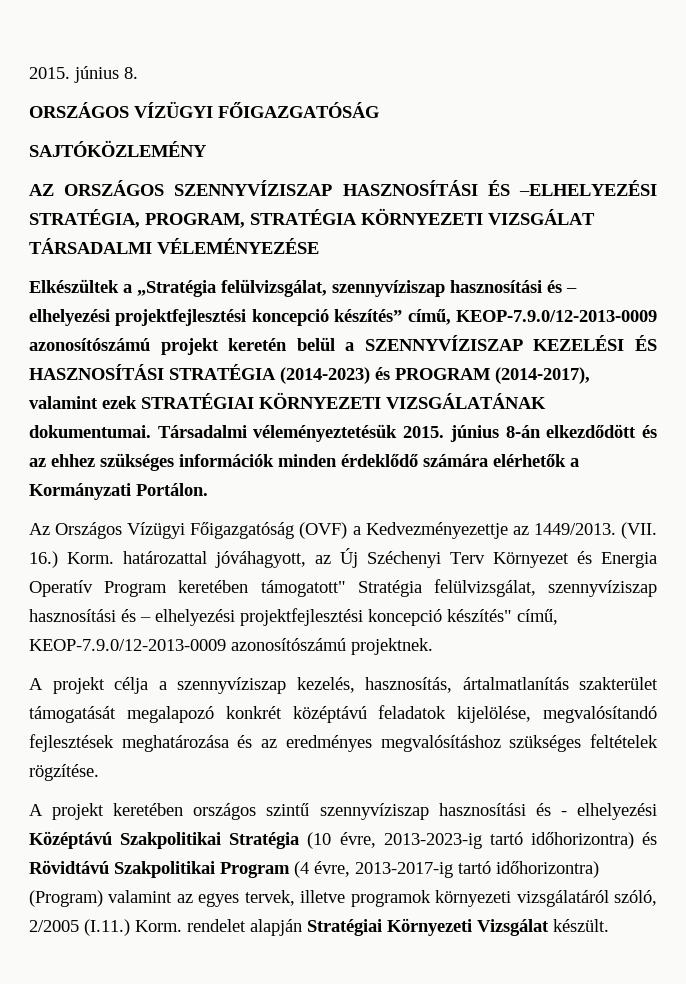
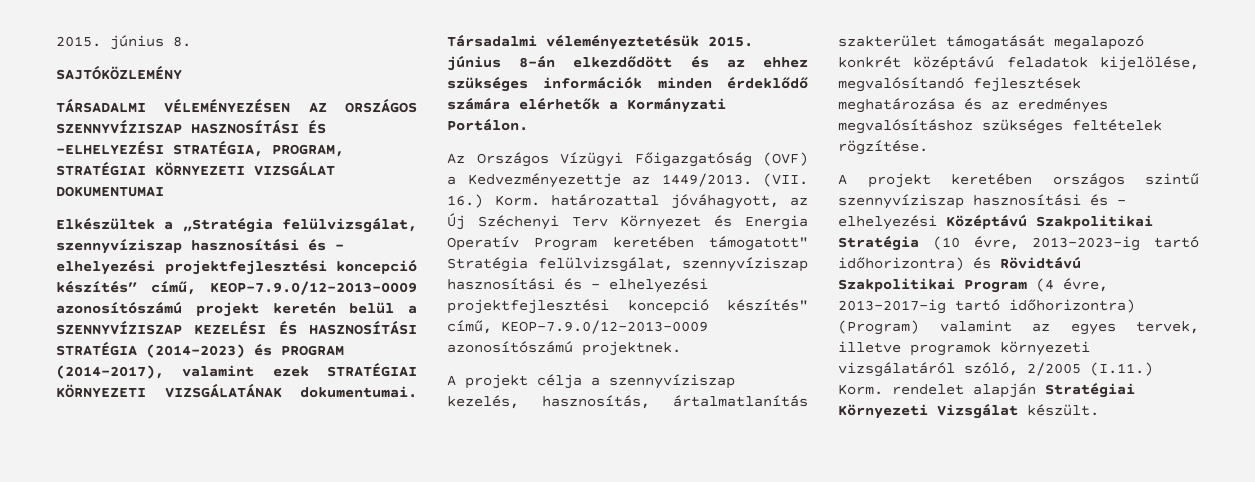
- ORSZÁGOS VÍZÜGYI FŐIGAZGATÓSÁG
- AZ ORSZÁGOS SZENNYVÍZISZAP HASZNOSÍTÁSI ÉS –ELHELYEZÉSI STRATÉGIA, PROGRAM, STRATÉGIA KÖRNYEZETI VIZSGÁLAT TÁRSADALMI VÉLEMÉNYEZÉSE
+ TÁRSADALMI VÉLEMÉNYEZÉSEN AZ ORSZÁGOS SZENNYVÍZISZAP HASZNOSÍTÁSI ÉS –ELHELYEZÉSI STRATÉGIA, PROGRAM, STRATÉGIAI KÖRNYEZETI VIZSGÁLAT DOKUMENTUMAI

